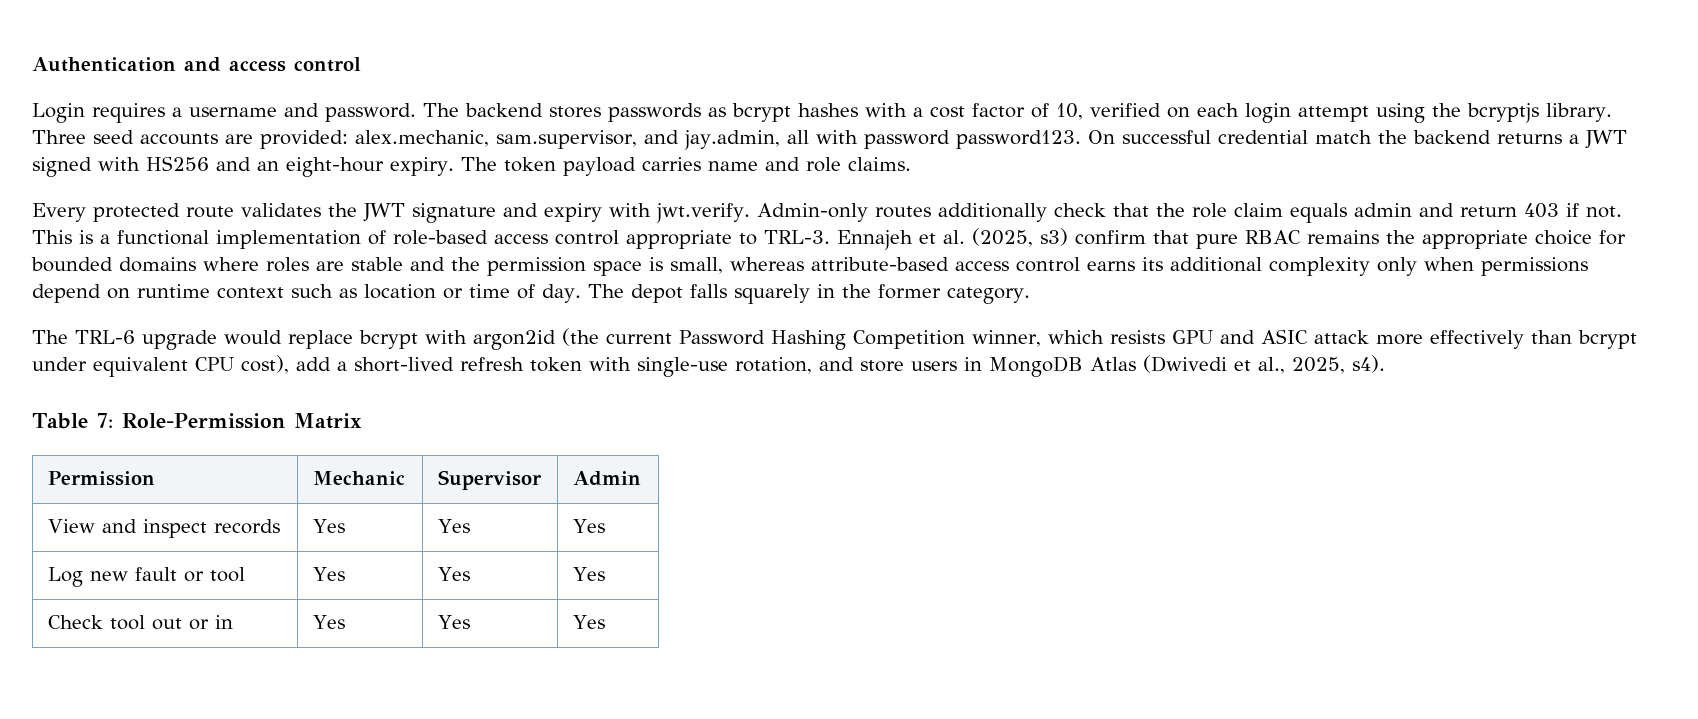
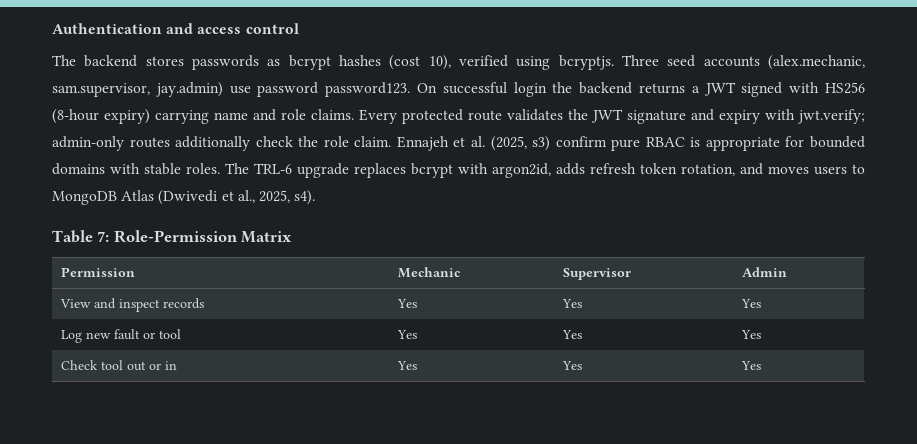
- Login requires a username and password. The backend stores passwords as bcrypt hashes with a cost factor of 10, verified on each login attempt using the bcryptjs library. Three seed accounts are provided: alex.mechanic, sam.supervisor, and jay.admin, all with password password123.
+ The backend stores passwords as bcrypt hashes (cost 10), verified using bcryptjs. Three seed accounts (alex.mechanic, sam.supervisor, jay.admin) use password password123.
- On successful credential match the backend returns a JWT signed with HS256 and an eight-hour expiry. The token payload carries name and role claims.
- Every protected route validates the JWT signature and expiry with jwt.verify. Admin-only routes additionally check that the role claim equals admin and return 403 if not. This is a functional implementation of role-based access control appropriate to TRL-3.
+ On successful login the backend returns a JWT signed with HS256 (8-hour expiry) carrying name and role claims. Every protected route validates the JWT signature and expiry with jwt.verify; admin-only routes additionally check the role claim.
- Ennajeh et al. (2025, s3) confirm that pure RBAC remains the appropriate choice for bounded domains where roles are stable and the permission space is small, whereas attribute-based access control earns its additional complexity only when permissions depend on runtime context such as location or time of day. The depot falls squarely in the former category.
- The TRL-6 upgrade would replace bcrypt with argon2id (the current Password Hashing Competition winner, which resists GPU and ASIC attack more effectively than bcrypt under equivalent CPU cost), add a short-lived refresh token with single-use rotation, and store users in MongoDB Atlas (Dwivedi et al., 2025, s4).
+ Ennajeh et al. (2025, s3) confirm pure RBAC is appropriate for bounded domains with stable roles. The TRL-6 upgrade replaces bcrypt with argon2id, adds refresh token rotation, and moves users to MongoDB Atlas (Dwivedi et al., 2025, s4).

